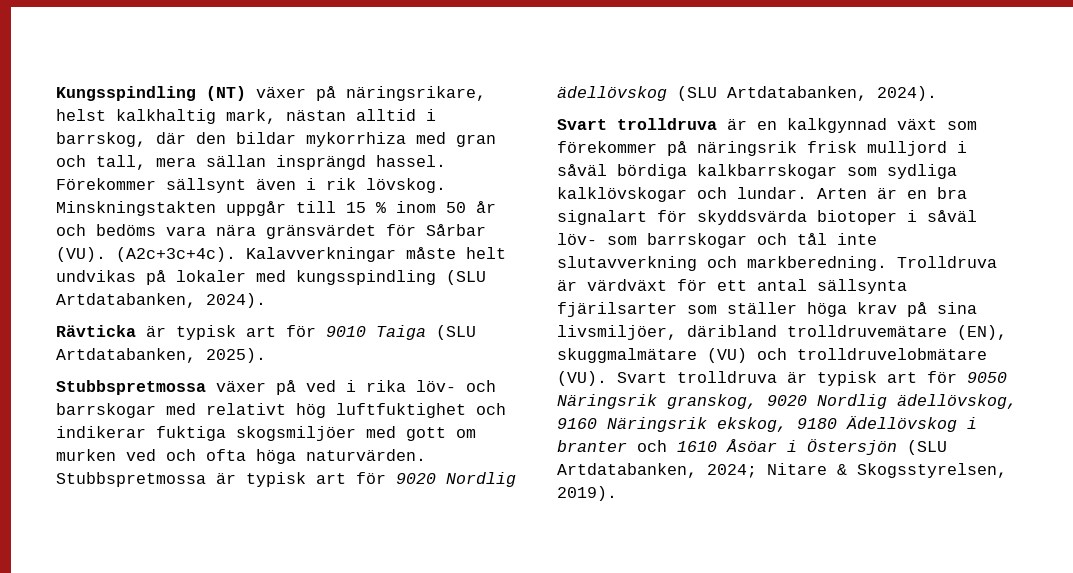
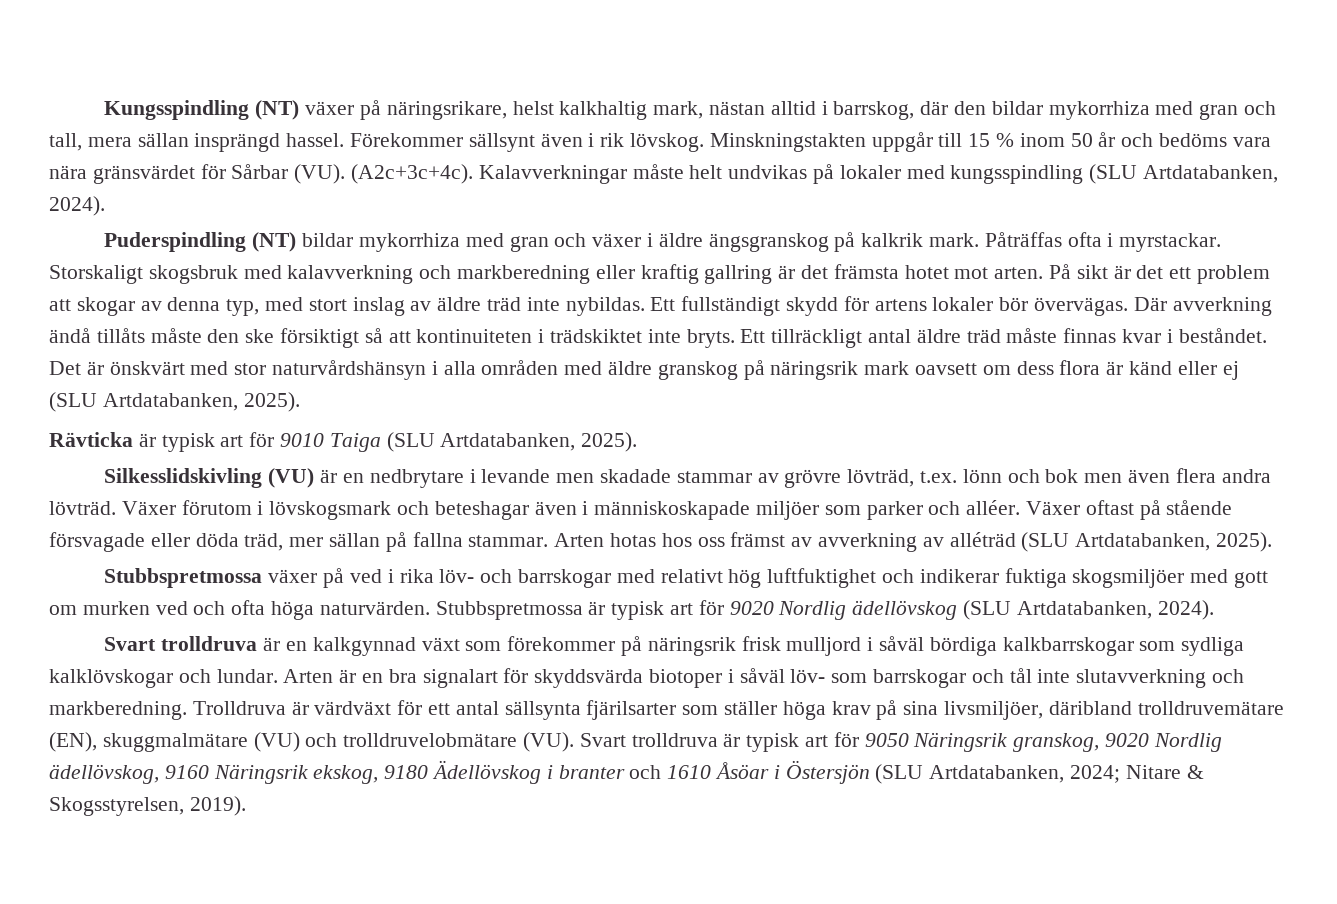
+ Puderspindling (NT) bildar mykorrhiza med gran och växer i äldre ängsgranskog på kalkrik mark. Påträffas ofta i myrstackar. Storskaligt skogsbruk med kalavverkning och markberedning eller kraftig gallring är det främsta hotet mot arten. På sikt är det ett problem att skogar av denna typ, med stort inslag av äldre träd inte nybildas. Ett fullständigt skydd för artens lokaler bör övervägas. Där avverkning ändå tillåts måste den ske försiktigt så att kontinuiteten i trädskiktet inte bryts. Ett tillräckligt antal äldre träd måste finnas kvar i beståndet. Det är önskvärt med stor naturvårdshänsyn i alla områden med äldre granskog på näringsrik mark oavsett om dess flora är känd eller ej (SLU Artdatabanken, 2025).
+ Silkesslidskivling (VU) är en nedbrytare i levande men skadade stammar av grövre lövträd, t.ex. lönn och bok men även flera andra lövträd. Växer förutom i lövskogsmark och beteshagar även i människoskapade miljöer som parker och alléer. Växer oftast på stående försvagade eller döda träd, mer sällan på fallna stammar. Arten hotas hos oss främst av avverkning av alléträd (SLU Artdatabanken, 2025).

